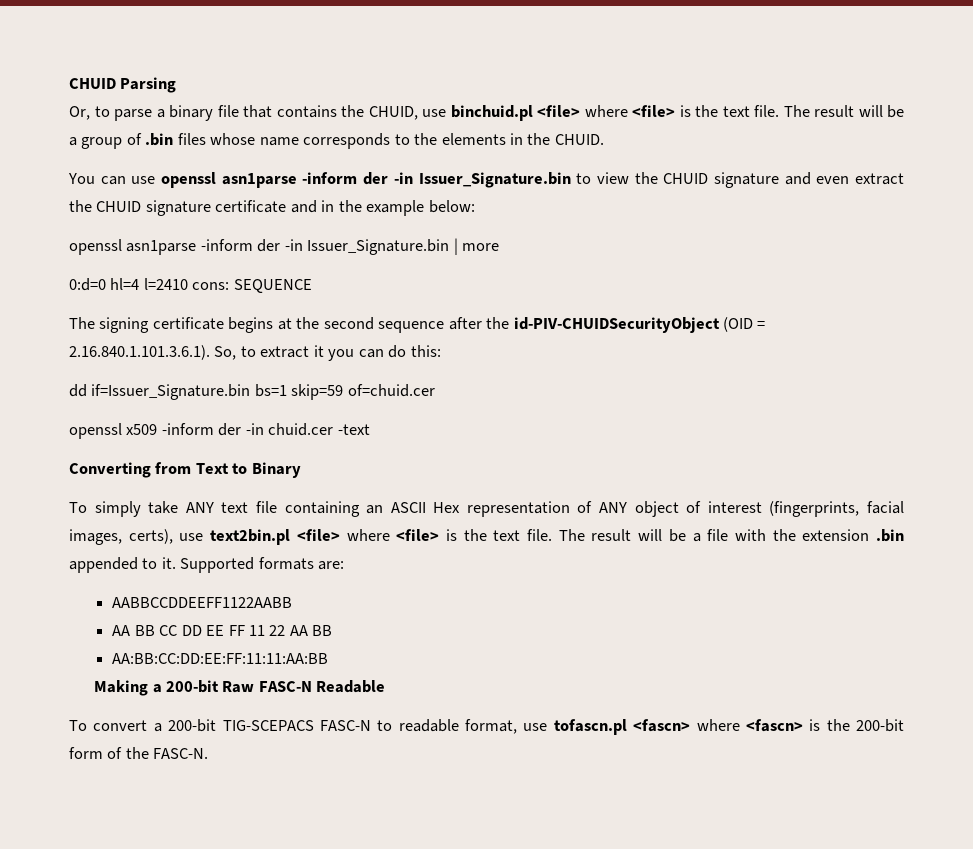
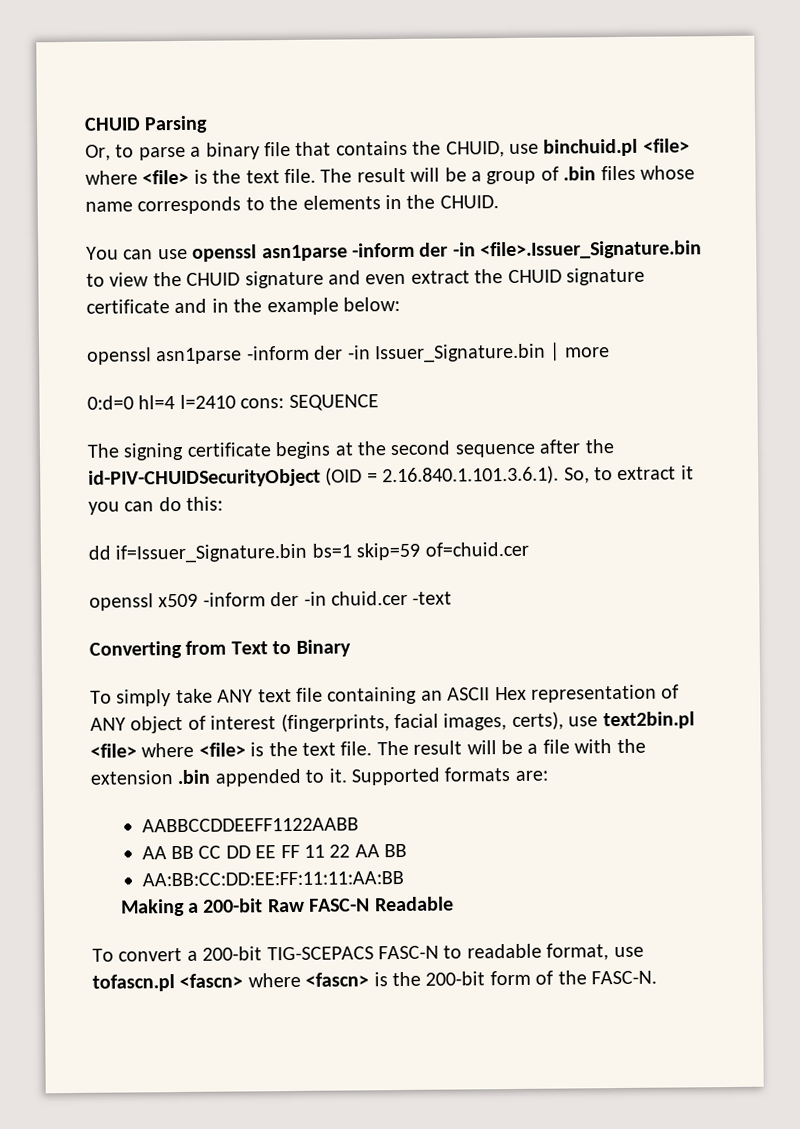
- You can use openssl asn1parse -inform der -in Issuer_Signature.bin to view the CHUID signature and even extract the CHUID signature certificate and in the example below:
+ You can use openssl asn1parse -inform der -in <file>.Issuer_Signature.bin to view the CHUID signature and even extract the CHUID signature certificate and in the example below:

